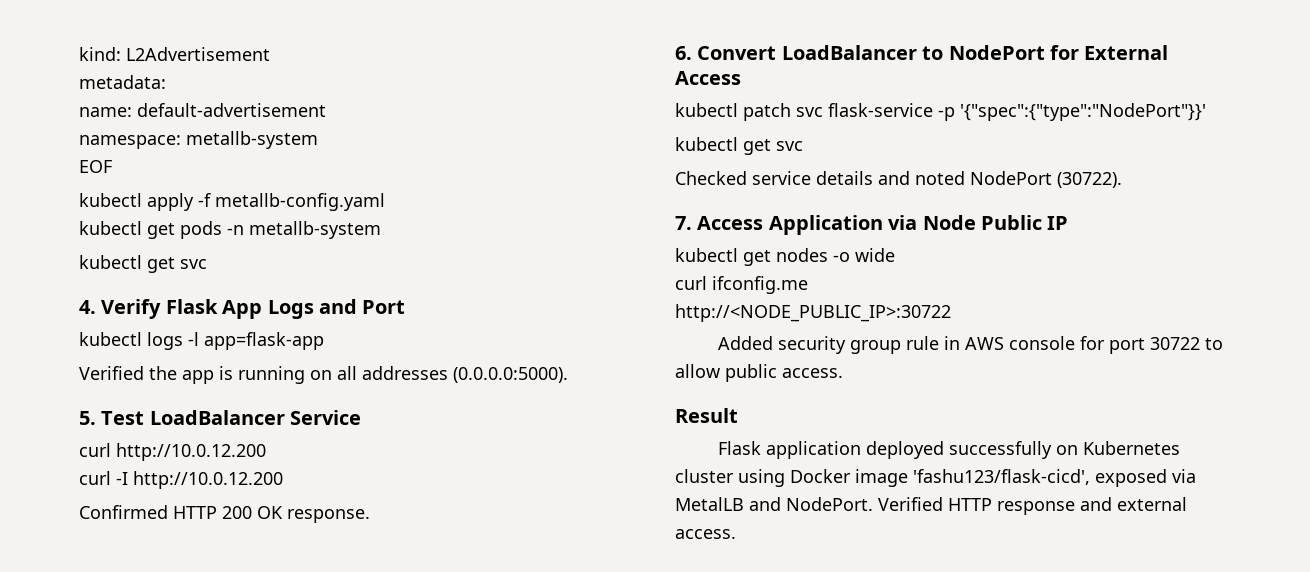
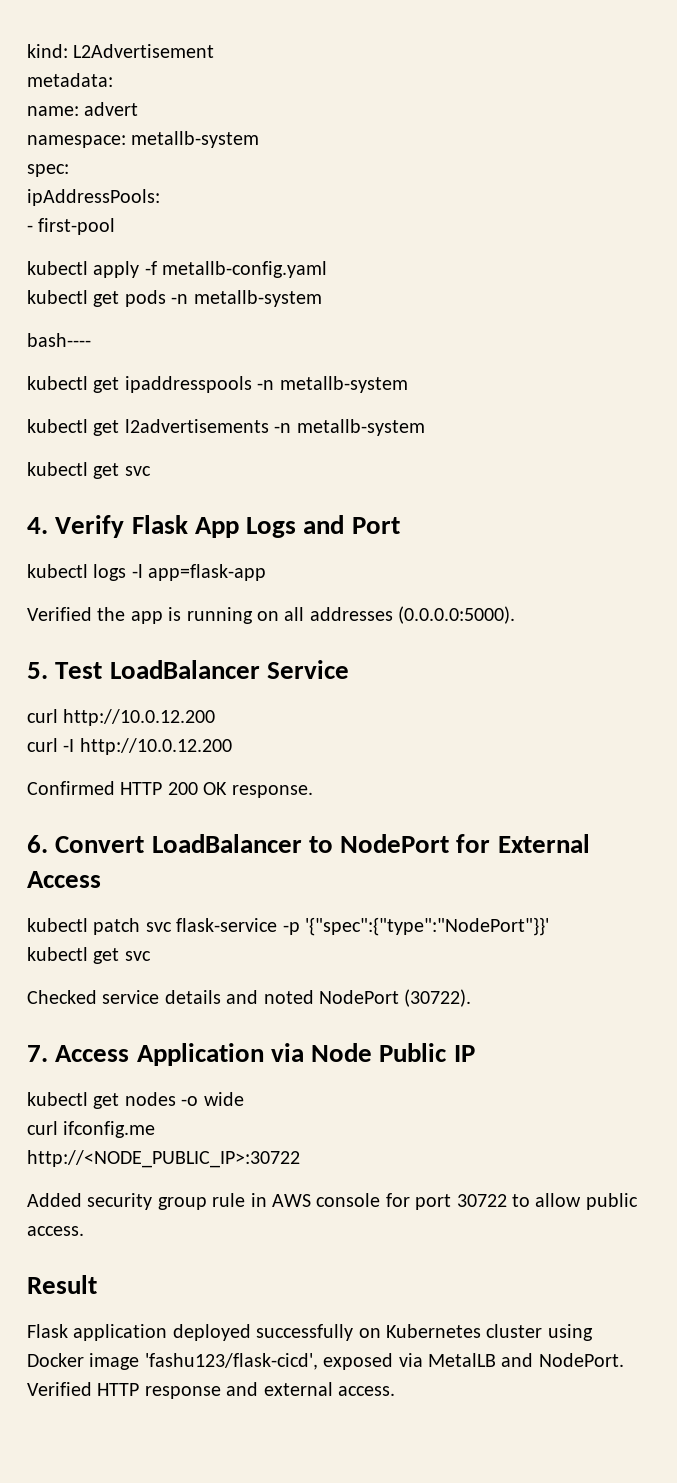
- name: default-advertisement
+ name: advert
- EOF
+ spec:
+ ipAddressPools:
+ - first-pool
+ bash----
+ kubectl get ipaddresspools -n metallb-system
+ kubectl get l2advertisements -n metallb-system

